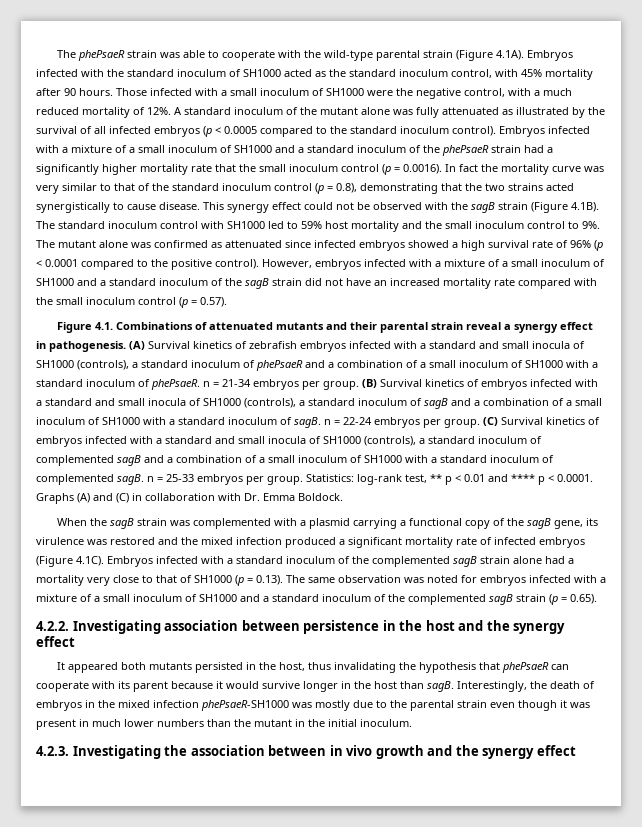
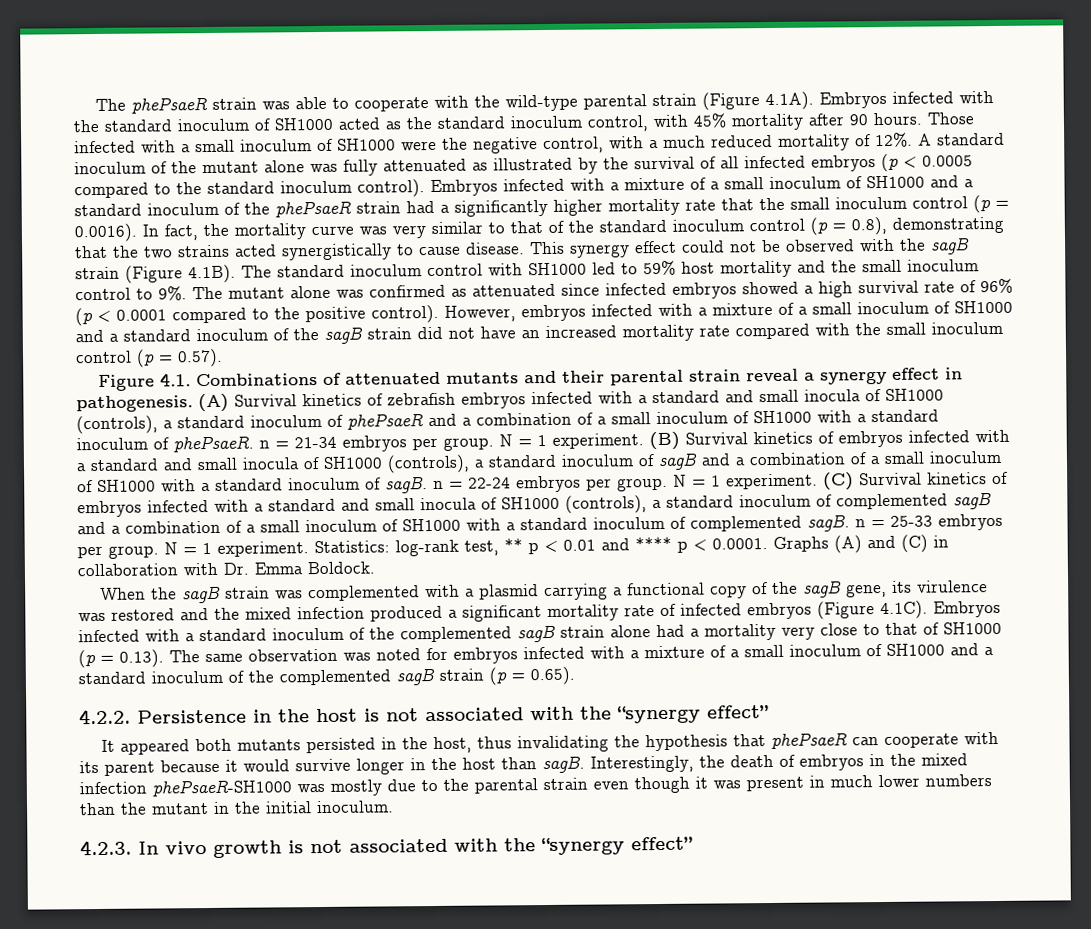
- Embryos infected with a mixture of a small inoculum of SH1000 and a standard inoculum of the phePsaeR strain had a significantly higher mortality rate that the small inoculum control (p = 0.0016). In fact the mortality curve was very similar to that of the standard inoculum control (p = 0.8), demonstrating that the two strains acted synergistically to cause disease.
+ Embryos infected with a mixture of a small inoculum of SH1000 and a standard inoculum of the phePsaeR strain had a significantly higher mortality rate that the small inoculum control (p = 0.0016). In fact, the mortality curve was very similar to that of the standard inoculum control (p = 0.8), demonstrating that the two strains acted synergistically to cause disease.
- (A) Survival kinetics of zebrafish embryos infected with a standard and small inocula of SH1000 (controls), a standard inoculum of phePsaeR and a combination of a small inoculum of SH1000 with a standard inoculum of phePsaeR. n = 21-34 embryos per group.
+ (A) Survival kinetics of zebrafish embryos infected with a standard and small inocula of SH1000 (controls), a standard inoculum of phePsaeR and a combination of a small inoculum of SH1000 with a standard inoculum of phePsaeR. n = 21-34 embryos per group. N = 1 experiment.
- (B) Survival kinetics of embryos infected with a standard and small inocula of SH1000 (controls), a standard inoculum of sagB and a combination of a small inoculum of SH1000 with a standard inoculum of sagB. n = 22-24 embryos per group.
+ (B) Survival kinetics of embryos infected with a standard and small inocula of SH1000 (controls), a standard inoculum of sagB and a combination of a small inoculum of SH1000 with a standard inoculum of sagB. n = 22-24 embryos per group. N = 1 experiment.
- (C) Survival kinetics of embryos infected with a standard and small inocula of SH1000 (controls), a standard inoculum of complemented sagB and a combination of a small inoculum of SH1000 with a standard inoculum of complemented sagB. n = 25-33 embryos per group.
+ (C) Survival kinetics of embryos infected with a standard and small inocula of SH1000 (controls), a standard inoculum of complemented sagB and a combination of a small inoculum of SH1000 with a standard inoculum of complemented sagB. n = 25-33 embryos per group. N = 1 experiment.
- 4.2.2. Investigating association between persistence in the host and the synergy effect
+ 4.2.2. Persistence in the host is not associated with the “synergy effect”
- 4.2.3. Investigating the association between in vivo growth and the synergy effect
+ 4.2.3. In vivo growth is not associated with the “synergy effect”

